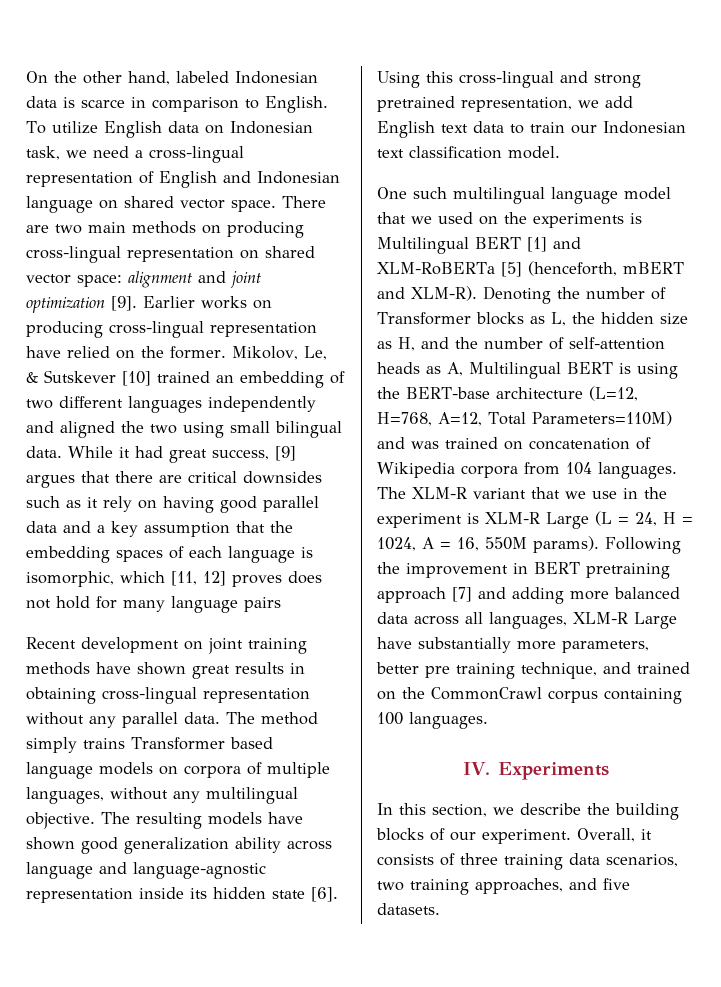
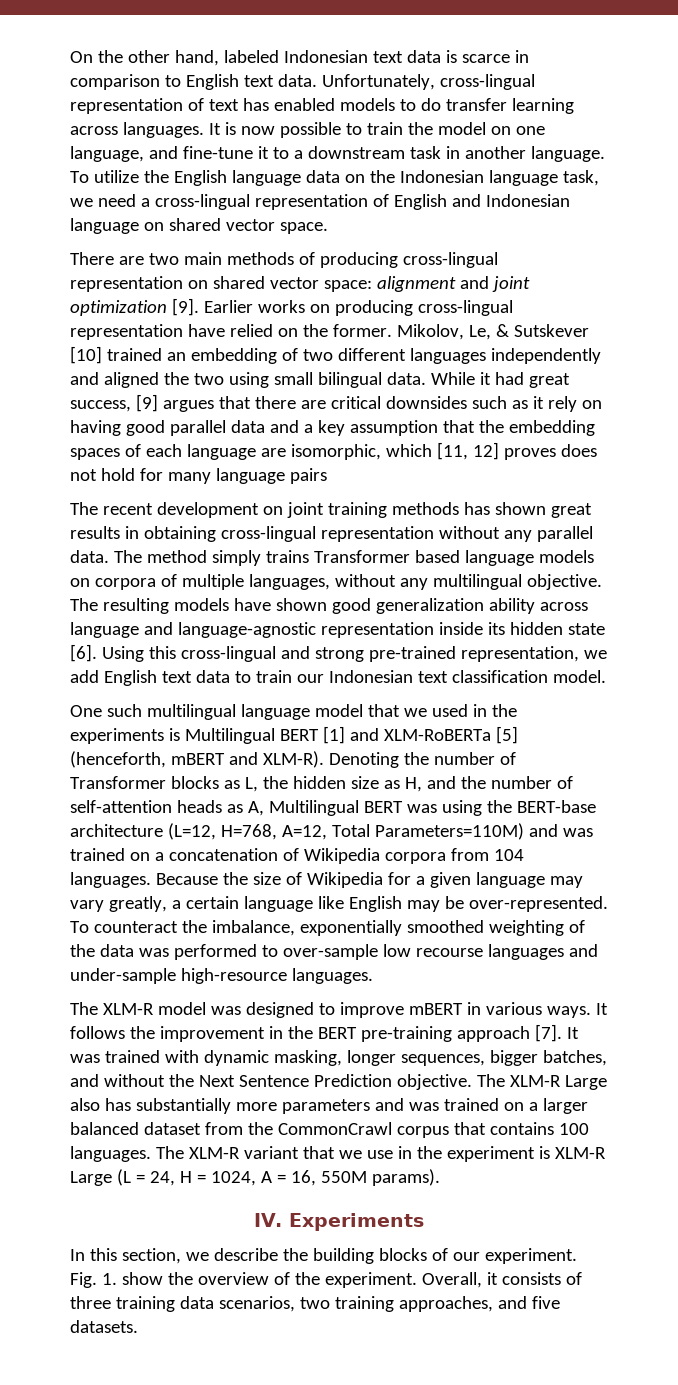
- On the other hand, labeled Indonesian data is scarce in comparison to English. To utilize English data on Indonesian task, we need a cross-lingual representation of English and Indonesian language on shared vector space. There are two main methods on producing cross-lingual representation on shared vector space: alignment and joint optimization [9].
+ On the other hand, labeled Indonesian text data is scarce in comparison to English text data. Unfortunately, cross-lingual representation of text has enabled models to do transfer learning across languages. It is now possible to train the model on one language, and fine-tune it to a downstream task in another language. To utilize the English language data on the Indonesian language task, we need a cross-lingual representation of English and Indonesian language on shared vector space.
+ There are two main methods of producing cross-lingual representation on shared vector space: alignment and joint optimization [9].
- While it had great success, [9] argues that there are critical downsides such as it rely on having good parallel data and a key assumption that the embedding spaces of each language is isomorphic, which [11, 12] proves does not hold for many language pairs
+ While it had great success, [9] argues that there are critical downsides such as it rely on having good parallel data and a key assumption that the embedding spaces of each language are isomorphic, which [11, 12] proves does not hold for many language pairs
- Recent development on joint training methods have shown great results in obtaining cross-lingual representation without any parallel data.
+ The recent development on joint training methods has shown great results in obtaining cross-lingual representation without any parallel data.
- Using this cross-lingual and strong pretrained representation, we add English text data to train our Indonesian text classification model.
+ Using this cross-lingual and strong pre-trained representation, we add English text data to train our Indonesian text classification model.
- One such multilingual language model that we used on the experiments is Multilingual BERT [1] and XLM-RoBERTa [5] (henceforth, mBERT and XLM-R).
+ One such multilingual language model that we used in the experiments is Multilingual BERT [1] and XLM-RoBERTa [5] (henceforth, mBERT and XLM-R).
- Denoting the number of Transformer blocks as L, the hidden size as H, and the number of self-attention heads as A, Multilingual BERT is using the BERT-base architecture (L=12, H=768, A=12, Total Parameters=110M) and was trained on concatenation of Wikipedia corpora from 104 languages.
+ Denoting the number of Transformer blocks as L, the hidden size as H, and the number of self-attention heads as A, Multilingual BERT was using the BERT-base architecture (L=12, H=768, A=12, Total Parameters=110M) and was trained on a concatenation of Wikipedia corpora from 104 languages.
+ Because the size of Wikipedia for a given language may vary greatly, a certain language like English may be over-represented. To counteract the imbalance, exponentially smoothed weighting of the data was performed to over-sample low recourse languages and under-sample high-resource languages.
+ The XLM-R model was designed to improve mBERT in various ways. It follows the improvement in the BERT pre-training approach [7]. It was trained with dynamic masking, longer sequences, bigger batches, and without the Next Sentence Prediction objective. The XLM-R Large also has substantially more parameters and was trained on a larger balanced dataset from the CommonCrawl corpus that contains 100 languages.
- Following the improvement in BERT pretraining approach [7] and adding more balanced data across all languages, XLM-R Large have substantially more parameters, better pre training technique, and trained on the CommonCrawl corpus containing 100 languages.
+ Fig. 1. show the overview of the experiment.

